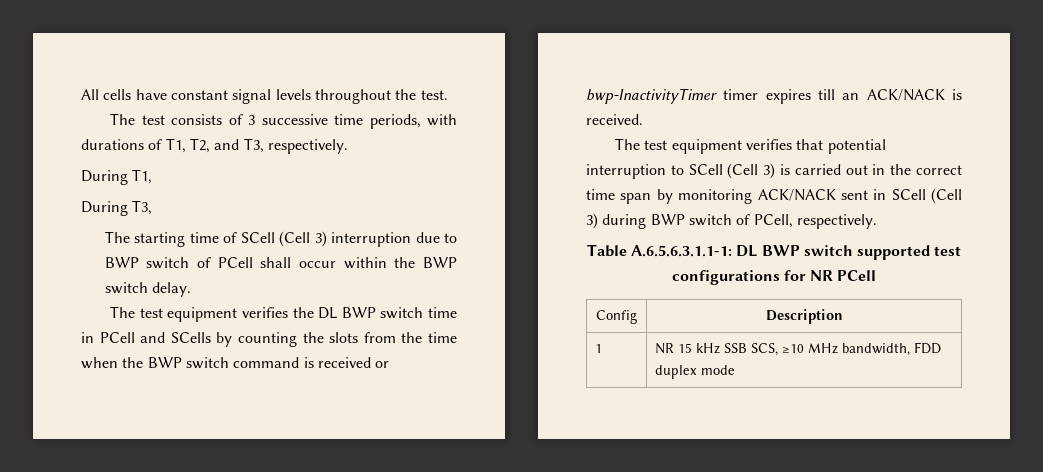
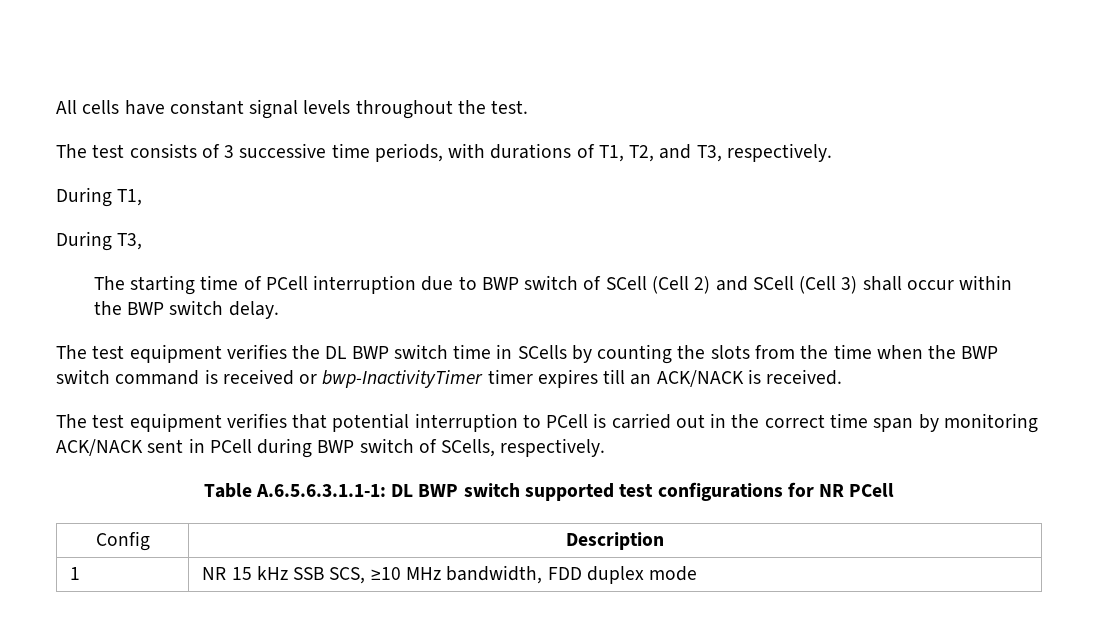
- The starting time of SCell (Cell 3) interruption due to BWP switch of PCell shall occur within the BWP switch delay.
+ The starting time of PCell interruption due to BWP switch of SCell (Cell 2) and SCell (Cell 3) shall occur within the BWP switch delay.
- The test equipment verifies the DL BWP switch time in PCell and SCells by counting the slots from the time when the BWP switch command is received or bwp-InactivityTimer timer expires till an ACK/NACK is received.
+ The test equipment verifies the DL BWP switch time in SCells by counting the slots from the time when the BWP switch command is received or bwp-InactivityTimer timer expires till an ACK/NACK is received.
- The test equipment verifies that potential interruption to SCell (Cell 3) is carried out in the correct time span by monitoring ACK/NACK sent in SCell (Cell 3) during BWP switch of PCell, respectively.
+ The test equipment verifies that potential interruption to PCell is carried out in the correct time span by monitoring ACK/NACK sent in PCell during BWP switch of SCells, respectively.

